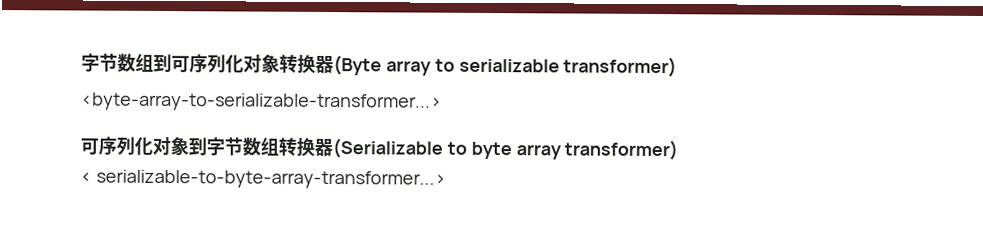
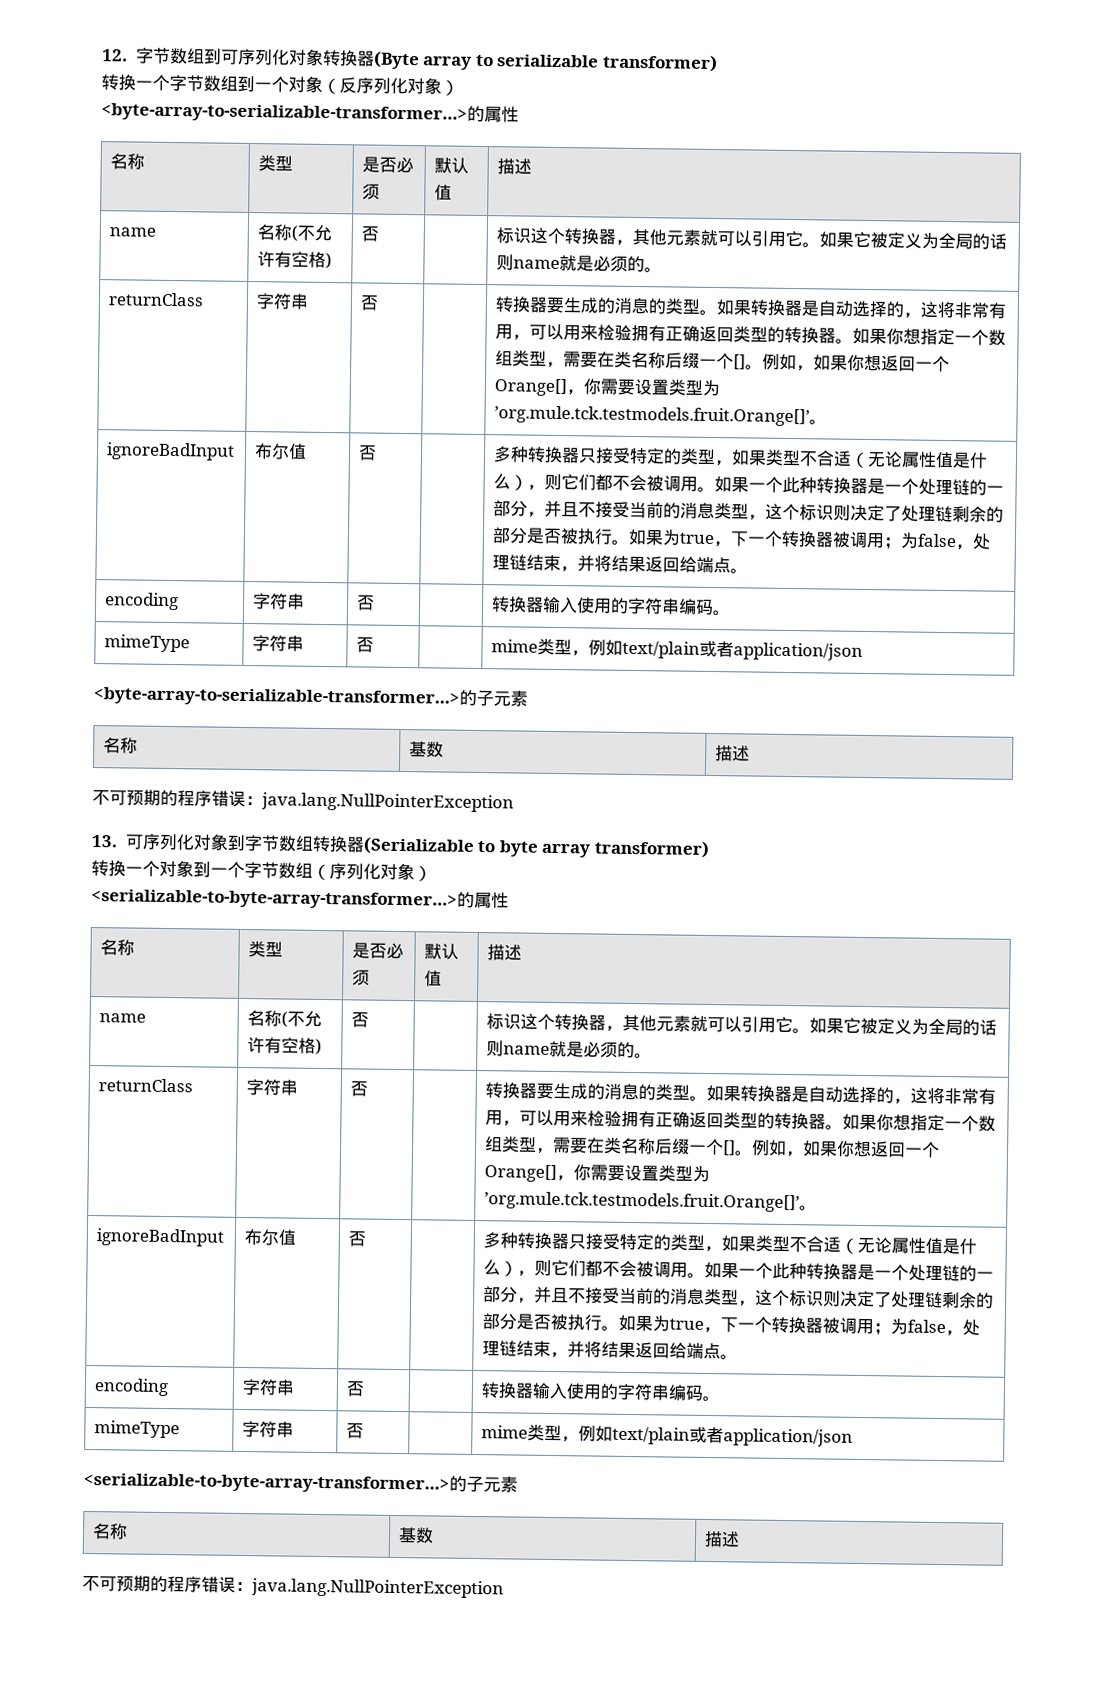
- 字节数组到可序列化对象转换器(Byte array to serializable transformer)
+ 12.字节数组到可序列化对象转换器(Byte array to serializable transformer)
- <byte-array-to-serializable-transformer...>
- 可序列化对象到字节数组转换器(Serializable to byte array transformer)
+ 转换一个字节数组到一个对象（反序列化对象）
+ <byte-array-to-serializable-transformer...>的属性
+ 名称 | 类型 | 是否必须 | 默认值 | 描述
+ name | 名称(不允许有空格) | 否 | | 标识这个转换器，其他元素就可以引用它。如果它被定义为全局的话则name就是必须的。
+ returnClass | 字符串 | 否 | | 转换器要生成的消息的类型。如果转换器是自动选择的，这将非常有用，可以用来检验拥有正确返回类型的转换器。如果你想指定一个数组类型，需要在类名称后缀一个[]。例如，如果你想返回一个Orange[]，你需要设置类型为’org.mule.tck.testmodels.fruit.Orange[]’。
+ ignoreBadInput | 布尔值 | 否 | | 多种转换器只接受特定的类型，如果类型不合适（无论属性值是什么），则它们都不会被调用。如果一个此种转换器是一个处理链的一部分，并且不接受当前的消息类型，这个标识则决定了处理链剩余的部分是否被执行。如果为true，下一个转换器被调用；为false，处理链结束，并将结果返回给端点。
+ encoding | 字符串 | 否 | | 转换器输入使用的字符串编码。
+ mimeType | 字符串 | 否 | | mime类型，例如text/plain或者application/json
+ <byte-array-to-serializable-transformer...>的子元素
+ 名称 | 基数 | 描述
+ 不可预期的程序错误：java.lang.NullPointerException
+ 13.可序列化对象到字节数组转换器(Serializable to byte array transformer)
- < serializable-to-byte-array-transformer...>
+ 转换一个对象到一个字节数组（序列化对象）
+ <serializable-to-byte-array-transformer...>的属性
+ 名称 | 类型 | 是否必须 | 默认值 | 描述
+ name | 名称(不允许有空格) | 否 | | 标识这个转换器，其他元素就可以引用它。如果它被定义为全局的话则name就是必须的。
+ returnClass | 字符串 | 否 | | 转换器要生成的消息的类型。如果转换器是自动选择的，这将非常有用，可以用来检验拥有正确返回类型的转换器。如果你想指定一个数组类型，需要在类名称后缀一个[]。例如，如果你想返回一个Orange[]，你需要设置类型为’org.mule.tck.testmodels.fruit.Orange[]’。
+ ignoreBadInput | 布尔值 | 否 | | 多种转换器只接受特定的类型，如果类型不合适（无论属性值是什么），则它们都不会被调用。如果一个此种转换器是一个处理链的一部分，并且不接受当前的消息类型，这个标识则决定了处理链剩余的部分是否被执行。如果为true，下一个转换器被调用；为false，处理链结束，并将结果返回给端点。
+ encoding | 字符串 | 否 | | 转换器输入使用的字符串编码。
+ mimeType | 字符串 | 否 | | mime类型，例如text/plain或者application/json
+ <serializable-to-byte-array-transformer...>的子元素
+ 名称 | 基数 | 描述
+ 不可预期的程序错误：java.lang.NullPointerException

